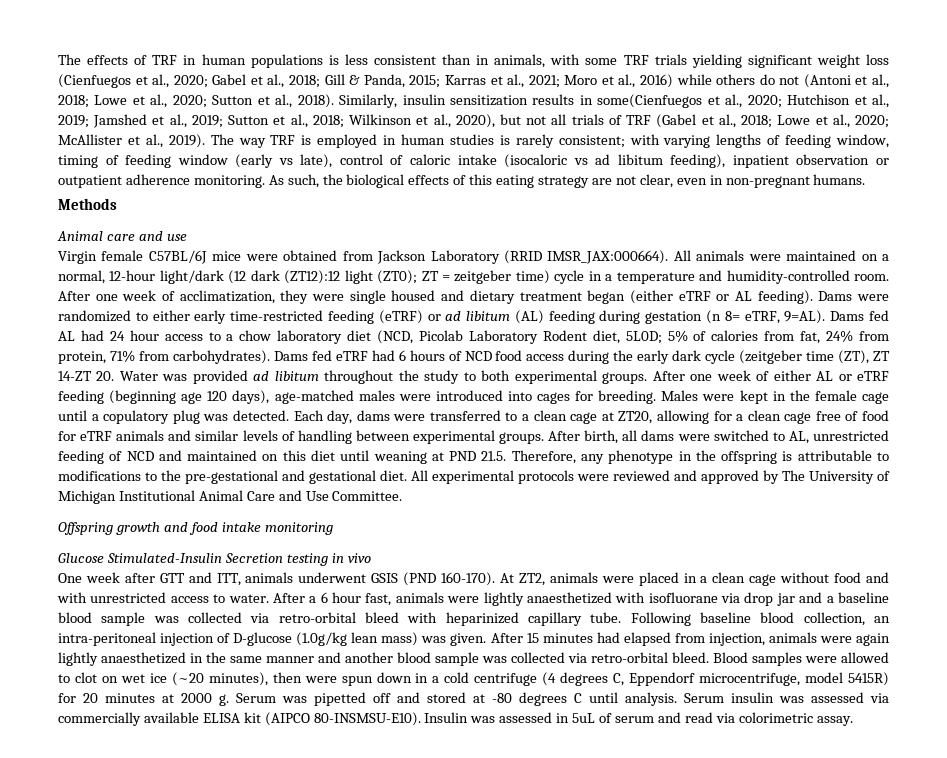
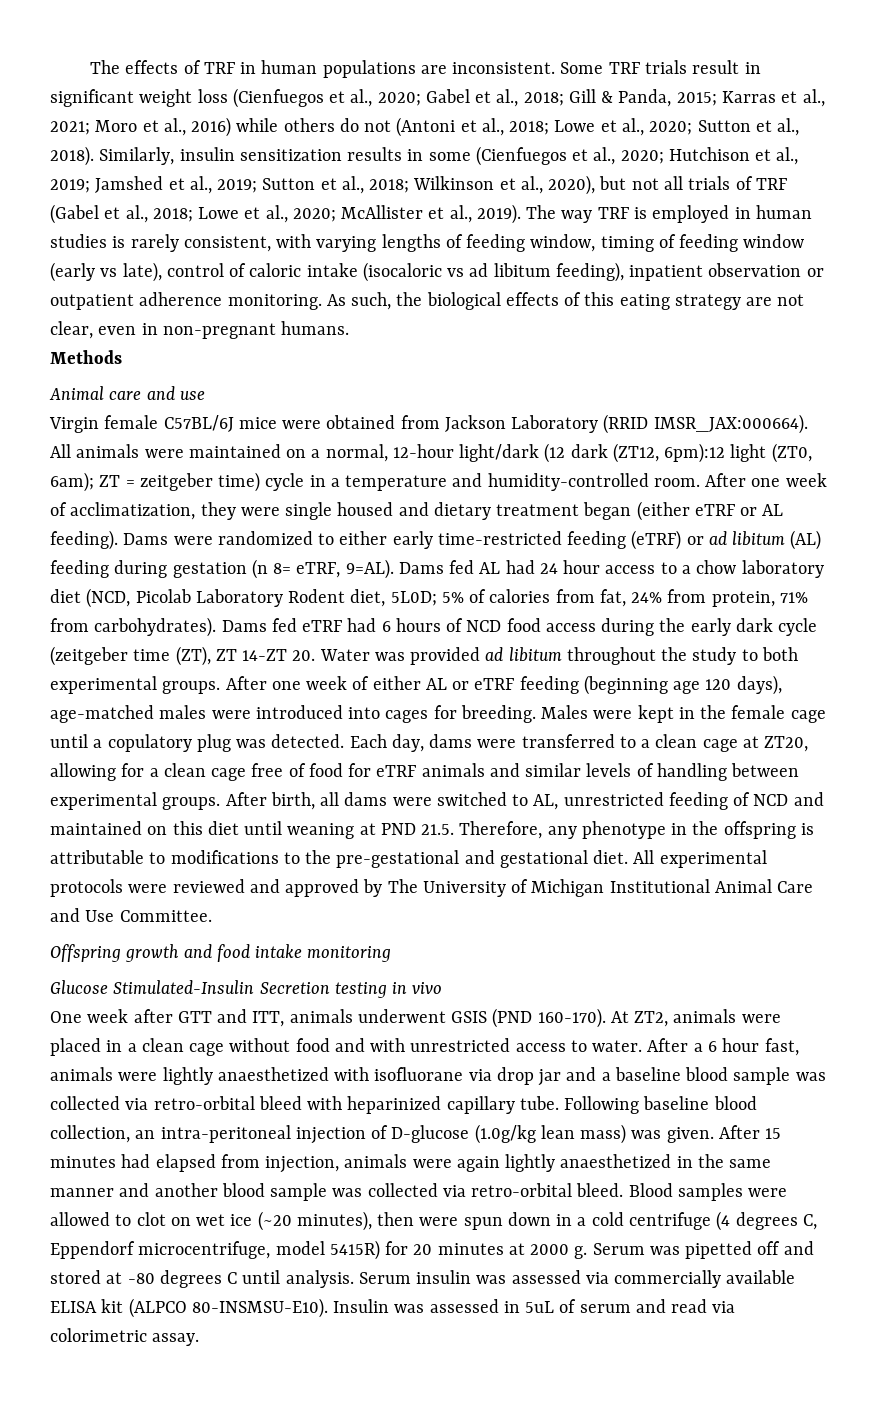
- The effects of TRF in human populations is less consistent than in animals, with some TRF trials yielding significant weight loss (Cienfuegos et al., 2020; Gabel et al., 2018; Gill & Panda, 2015; Karras et al., 2021; Moro et al., 2016) while others do not (Antoni et al., 2018; Lowe et al., 2020; Sutton et al., 2018).
+ The effects of TRF in human populations are inconsistent. Some TRF trials result in significant weight loss (Cienfuegos et al., 2020; Gabel et al., 2018; Gill & Panda, 2015; Karras et al., 2021; Moro et al., 2016) while others do not (Antoni et al., 2018; Lowe et al., 2020; Sutton et al., 2018).
- Similarly, insulin sensitization results in some(Cienfuegos et al., 2020; Hutchison et al., 2019; Jamshed et al., 2019; Sutton et al., 2018; Wilkinson et al., 2020), but not all trials of TRF (Gabel et al., 2018; Lowe et al., 2020; McAllister et al., 2019).
+ Similarly, insulin sensitization results in some (Cienfuegos et al., 2020; Hutchison et al., 2019; Jamshed et al., 2019; Sutton et al., 2018; Wilkinson et al., 2020), but not all trials of TRF (Gabel et al., 2018; Lowe et al., 2020; McAllister et al., 2019).
- The way TRF is employed in human studies is rarely consistent; with varying lengths of feeding window, timing of feeding window (early vs late), control of caloric intake (isocaloric vs ad libitum feeding), inpatient observation or outpatient adherence monitoring.
+ The way TRF is employed in human studies is rarely consistent, with varying lengths of feeding window, timing of feeding window (early vs late), control of caloric intake (isocaloric vs ad libitum feeding), inpatient observation or outpatient adherence monitoring.
- All animals were maintained on a normal, 12-hour light/dark (12 dark (ZT12):12 light (ZT0); ZT = zeitgeber time) cycle in a temperature and humidity-controlled room.
+ All animals were maintained on a normal, 12-hour light/dark (12 dark (ZT12, 6pm):12 light (ZT0, 6am); ZT = zeitgeber time) cycle in a temperature and humidity-controlled room.
- Serum insulin was assessed via commercially available ELISA kit (AIPCO 80-INSMSU-E10).
+ Serum insulin was assessed via commercially available ELISA kit (ALPCO 80-INSMSU-E10).

